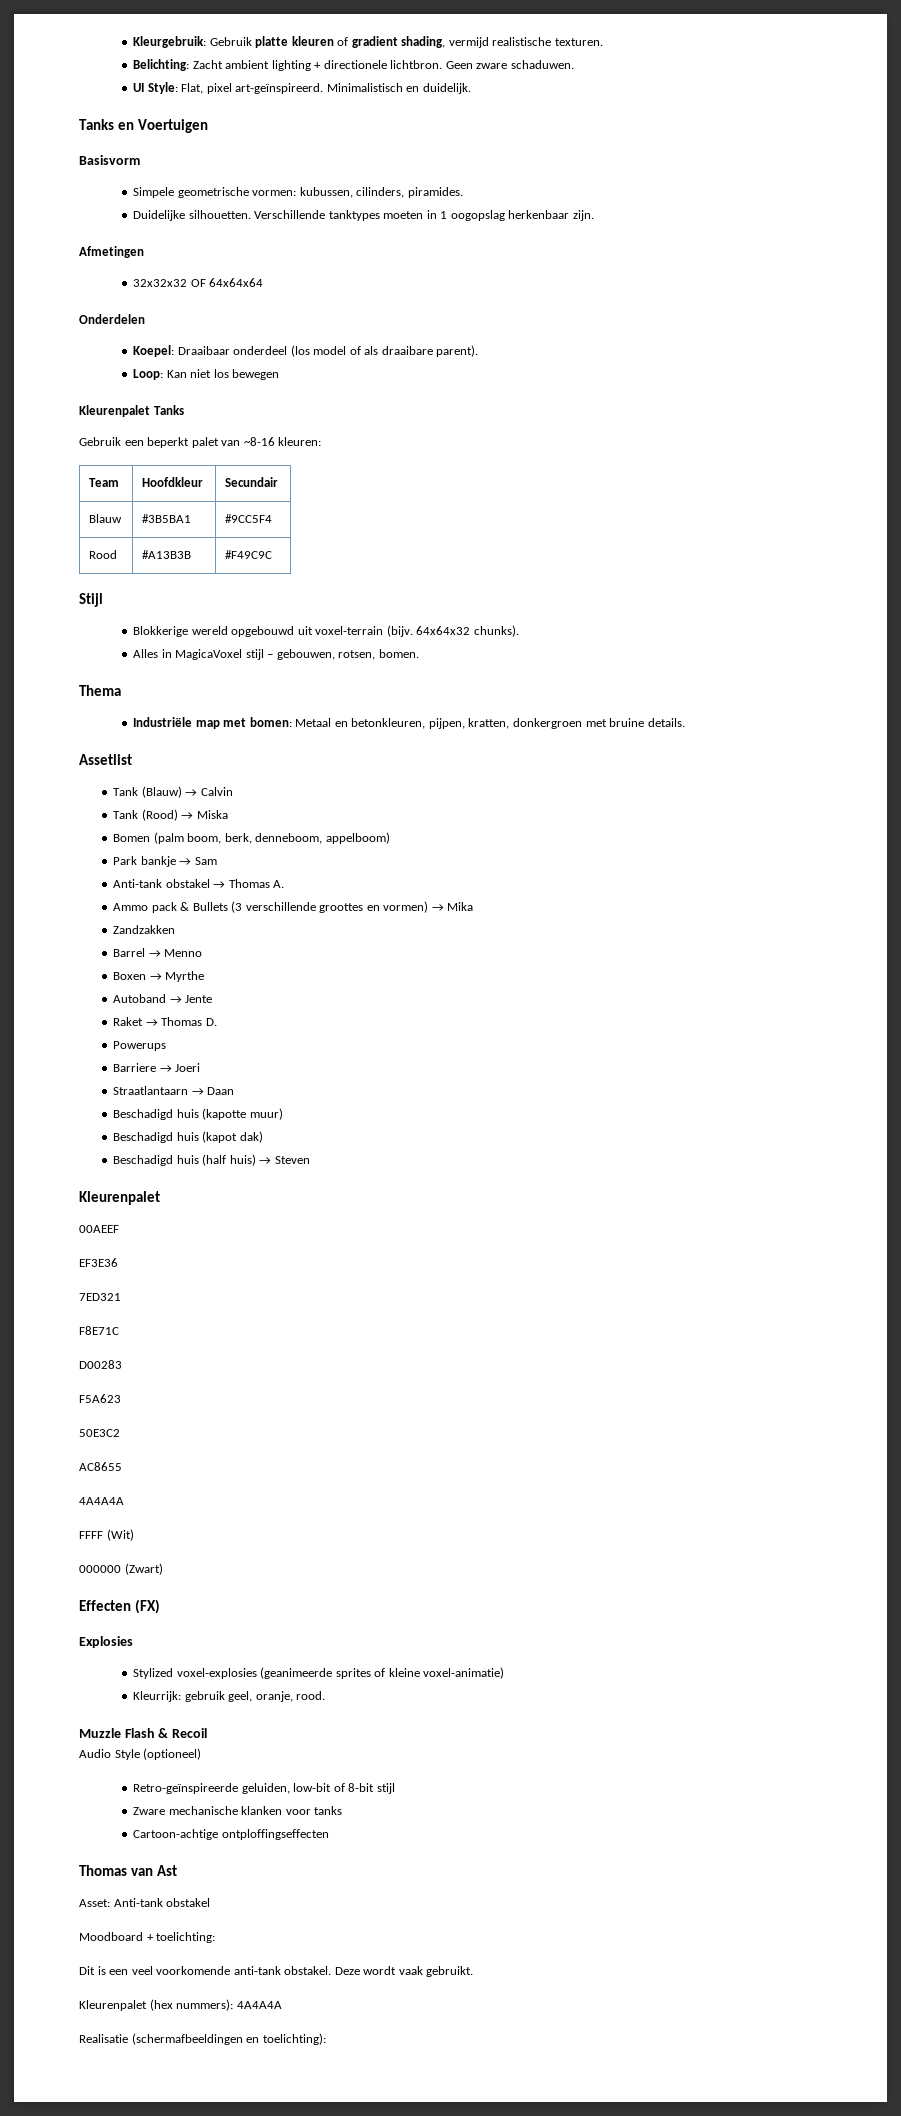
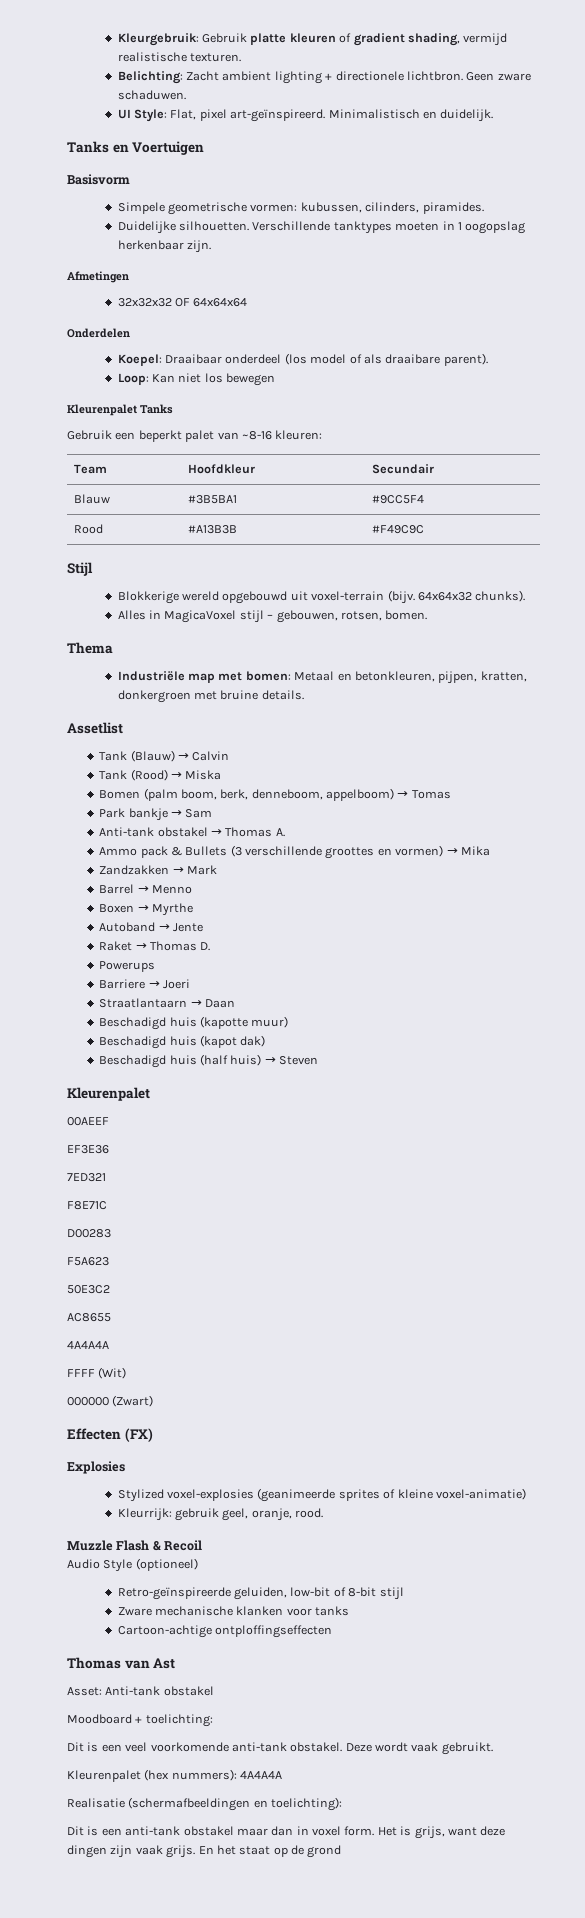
- Bomen (palm boom, berk, denneboom, appelboom)
+ Bomen (palm boom, berk, denneboom, appelboom) → Tomas
- Zandzakken
+ Zandzakken → Mark
+ Dit is een anti-tank obstakel maar dan in voxel form. Het is grijs, want deze dingen zijn vaak grijs. En het staat op de grond

